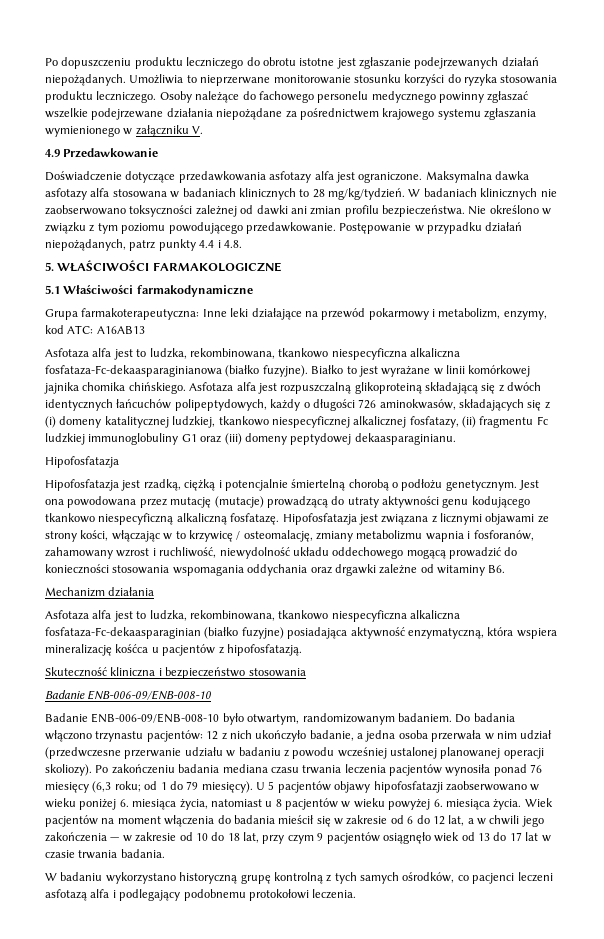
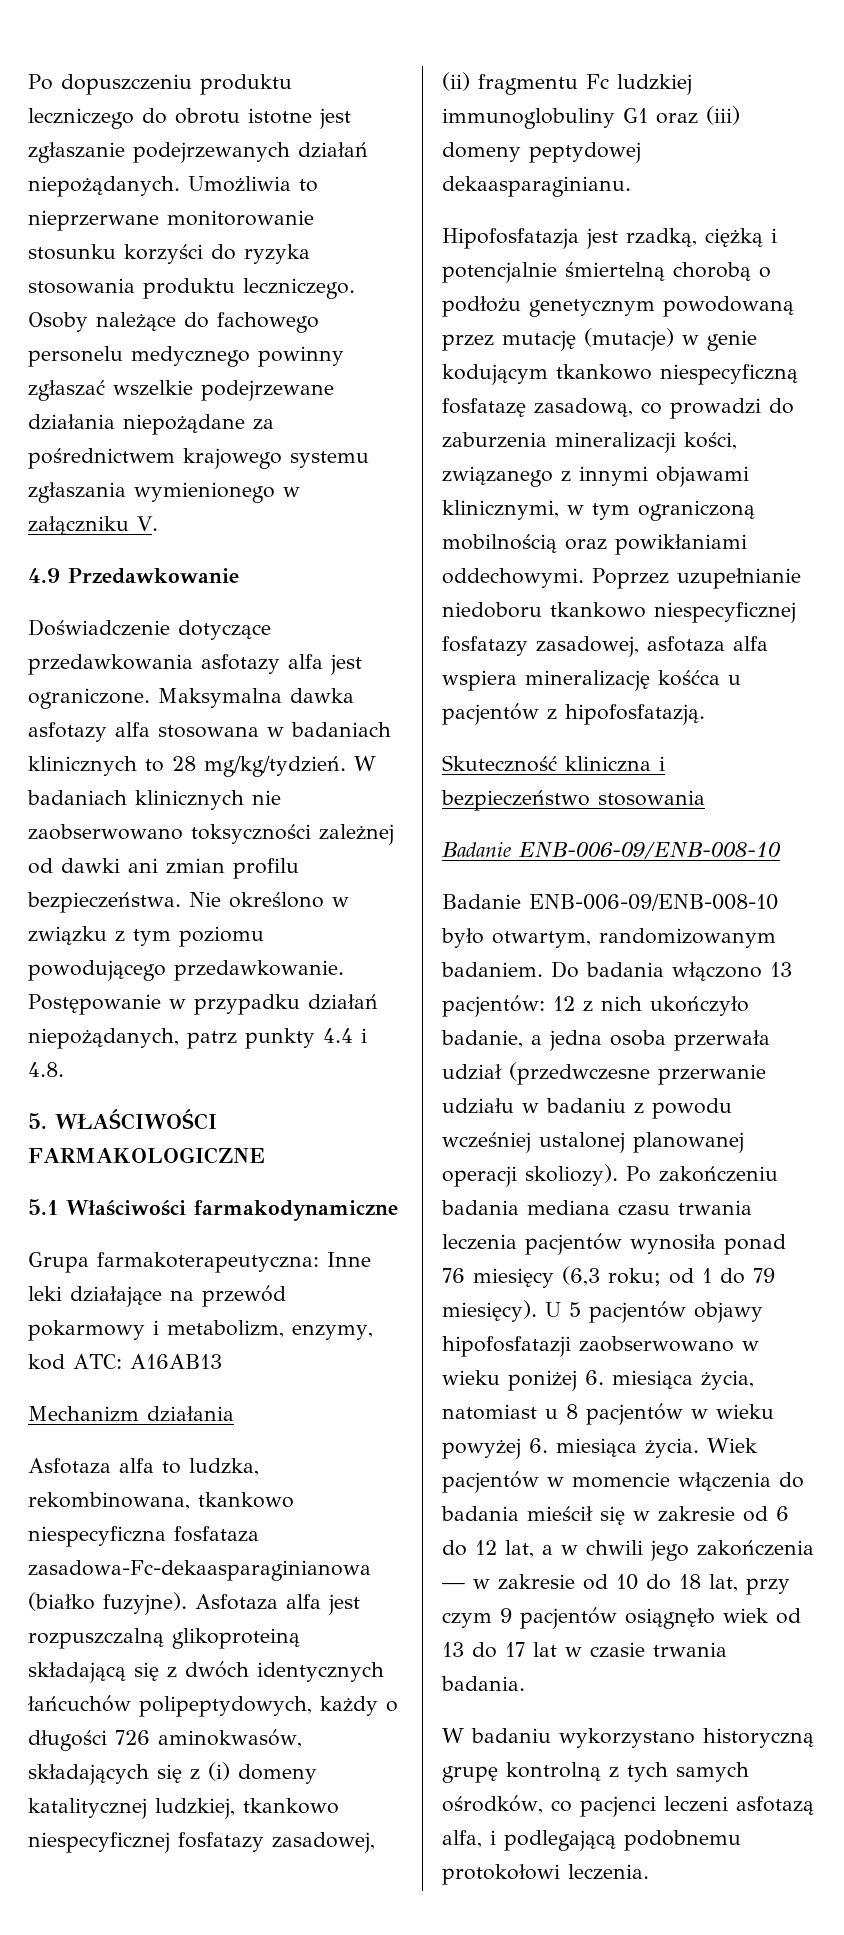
- Asfotaza alfa jest to ludzka, rekombinowana, tkankowo niespecyficzna alkaliczna fosfataza-Fc-dekaasparaginianowa (białko fuzyjne). Białko to jest wyrażane w linii komórkowej jajnika chomika chińskiego.
+ Mechanizm działania
+ Asfotaza alfa to ludzka, rekombinowana, tkankowo niespecyficzna fosfataza zasadowa-Fc-dekaasparaginianowa (białko fuzyjne).
- Asfotaza alfa jest rozpuszczalną glikoproteiną składającą się z dwóch identycznych łańcuchów polipeptydowych, każdy o długości 726 aminokwasów, składających się z (i) domeny katalitycznej ludzkiej, tkankowo niespecyficznej alkalicznej fosfatazy, (ii) fragmentu Fc ludzkiej immunoglobuliny G1 oraz (iii) domeny peptydowej dekaasparaginianu.
- Hipofosfatazja
- Hipofosfatazja jest rzadką, ciężką i potencjalnie śmiertelną chorobą o podłożu genetycznym. Jest ona powodowana przez mutację (mutacje) prowadzącą do utraty aktywności genu kodującego tkankowo niespecyficzną alkaliczną fosfatazę. Hipofosfatazja jest związana z licznymi objawami ze strony kości, włączając w to krzywicę / osteomalację, zmiany metabolizmu wapnia i fosforanów, zahamowany wzrost i ruchliwość, niewydolność układu oddechowego mogącą prowadzić do konieczności stosowania wspomagania oddychania oraz drgawki zależne od witaminy B6.
- Mechanizm działania
- Asfotaza alfa jest to ludzka, rekombinowana, tkankowo niespecyficzna alkaliczna fosfataza-Fc-dekaasparaginian (białko fuzyjne) posiadająca aktywność enzymatyczną, która wspiera mineralizację kośćca u pacjentów z hipofosfatazją.
+ Asfotaza alfa jest rozpuszczalną glikoproteiną składającą się z dwóch identycznych łańcuchów polipeptydowych, każdy o długości 726 aminokwasów, składających się z (i) domeny katalitycznej ludzkiej, tkankowo niespecyficznej fosfatazy zasadowej, (ii) fragmentu Fc ludzkiej immunoglobuliny G1 oraz (iii) domeny peptydowej dekaasparaginianu.
+ Hipofosfatazja jest rzadką, ciężką i potencjalnie śmiertelną chorobą o podłożu genetycznym powodowaną przez mutację (mutacje) w genie kodującym tkankowo niespecyficzną fosfatazę zasadową, co prowadzi do zaburzenia mineralizacji kości, związanego z innymi objawami klinicznymi, w tym ograniczoną mobilnością oraz powikłaniami oddechowymi. Poprzez uzupełnianie niedoboru tkankowo niespecyficznej fosfatazy zasadowej, asfotaza alfa wspiera mineralizację kośćca u pacjentów z hipofosfatazją.
- Do badania włączono trzynastu pacjentów: 12 z nich ukończyło badanie, a jedna osoba przerwała w nim udział (przedwczesne przerwanie udziału w badaniu z powodu wcześniej ustalonej planowanej operacji skoliozy).
+ Do badania włączono 13 pacjentów: 12 z nich ukończyło badanie, a jedna osoba przerwała udział (przedwczesne przerwanie udziału w badaniu z powodu wcześniej ustalonej planowanej operacji skoliozy).
- Wiek pacjentów na moment włączenia do badania mieścił się w zakresie od 6 do 12 lat, a w chwili jego zakończenia — w zakresie od 10 do 18 lat, przy czym 9 pacjentów osiągnęło wiek od 13 do 17 lat w czasie trwania badania.
+ Wiek pacjentów w momencie włączenia do badania mieścił się w zakresie od 6 do 12 lat, a w chwili jego zakończenia — w zakresie od 10 do 18 lat, przy czym 9 pacjentów osiągnęło wiek od 13 do 17 lat w czasie trwania badania.
- W badaniu wykorzystano historyczną grupę kontrolną z tych samych ośrodków, co pacjenci leczeni asfotazą alfa i podlegający podobnemu protokołowi leczenia.
+ W badaniu wykorzystano historyczną grupę kontrolną z tych samych ośrodków, co pacjenci leczeni asfotazą alfa, i podlegającą podobnemu protokołowi leczenia.

